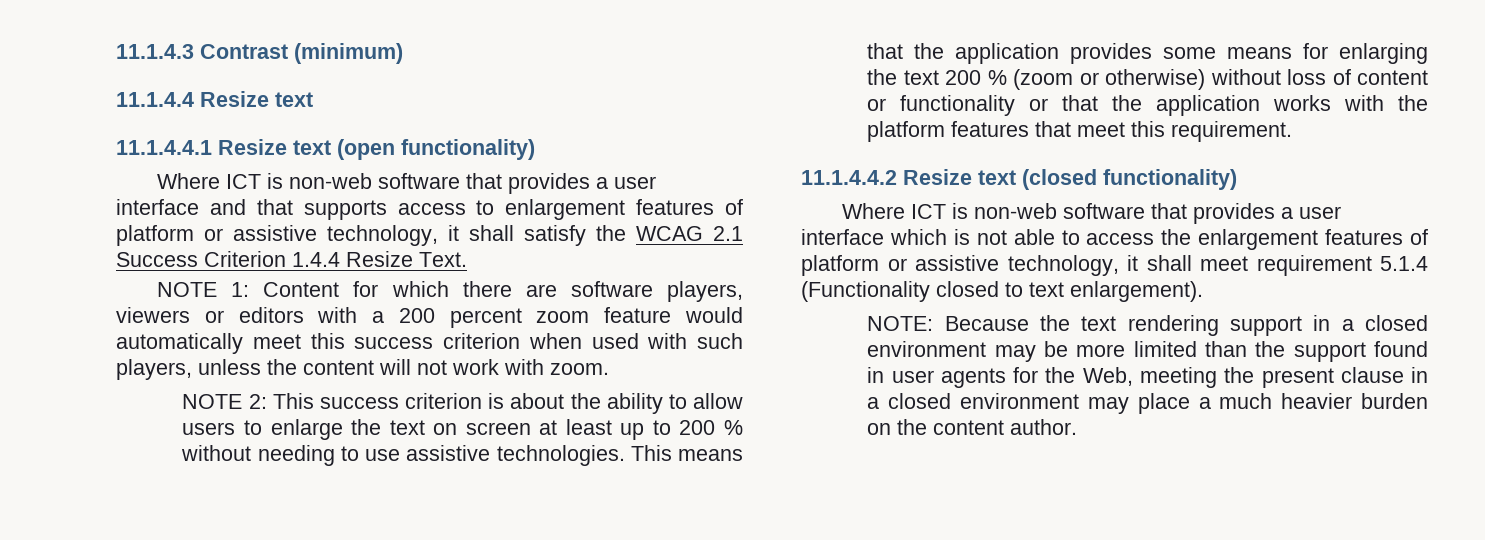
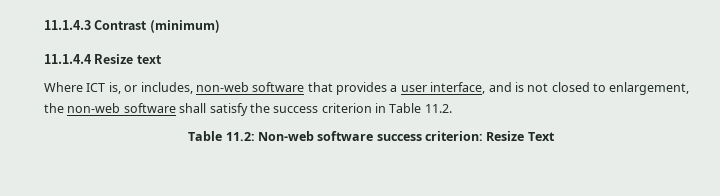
- 11.1.4.4.1 Resize text (open functionality)
- Where ICT is non-web software that provides a user interface and that supports access to enlargement features of platform or assistive technology, it shall satisfy the WCAG 2.1 Success Criterion 1.4.4 Resize Text.
- NOTE 1: Content for which there are software players, viewers or editors with a 200 percent zoom feature would automatically meet this success criterion when used with such players, unless the content will not work with zoom.
- NOTE 2: This success criterion is about the ability to allow users to enlarge the text on screen at least up to 200 % without needing to use assistive technologies. This means that the application provides some means for enlarging the text 200 % (zoom or otherwise) without loss of content or functionality or that the application works with the platform features that meet this requirement.
- 11.1.4.4.2 Resize text (closed functionality)
- Where ICT is non-web software that provides a user interface which is not able to access the enlargement features of platform or assistive technology, it shall meet requirement 5.1.4 (Functionality closed to text enlargement).
- NOTE: Because the text rendering support in a closed environment may be more limited than the support found in user agents for the Web, meeting the present clause in a closed environment may place a much heavier burden on the content author.
+ Where ICT is, or includes, non-web software that provides a user interface, and is not closed to enlargement,
+ the non-web software shall satisfy the success criterion in Table 11.2.
+ Table 11.2: Non-web software success criterion: Resize Text

